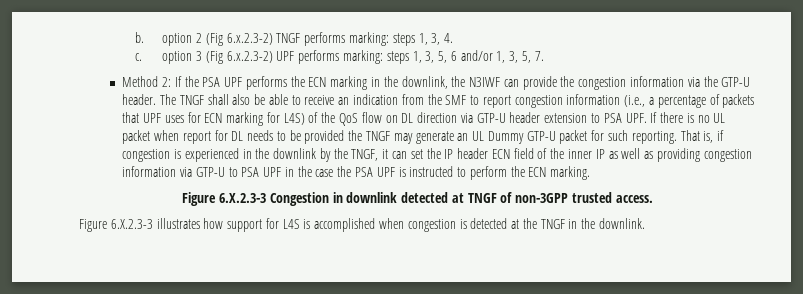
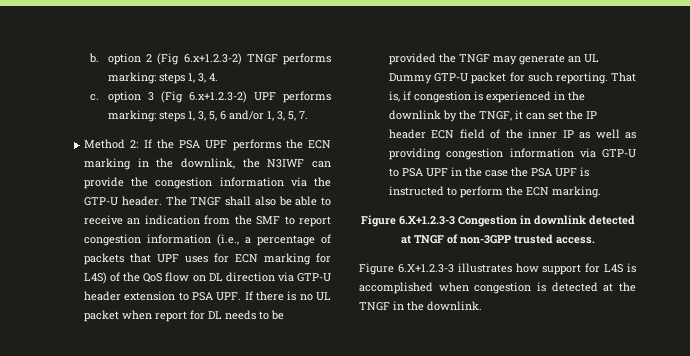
- b. option 2 (Fig 6.x.2.3-2) TNGF performs marking: steps 1, 3, 4.
+ b. option 2 (Fig 6.x+1.2.3-2) TNGF performs marking: steps 1, 3, 4.
- c. option 3 (Fig 6.x.2.3-2) UPF performs marking: steps 1, 3, 5, 6 and/or 1, 3, 5, 7.
+ c. option 3 (Fig 6.x+1.2.3-2) UPF performs marking: steps 1, 3, 5, 6 and/or 1, 3, 5, 7.
- Figure 6.X.2.3-3 Congestion in downlink detected at TNGF of non-3GPP trusted access.
+ Figure 6.X+1.2.3-3 Congestion in downlink detected at TNGF of non-3GPP trusted access.
- Figure 6.X.2.3-3 illustrates how support for L4S is accomplished when congestion is detected at the TNGF in the downlink.
+ Figure 6.X+1.2.3-3 illustrates how support for L4S is accomplished when congestion is detected at the TNGF in the downlink.

